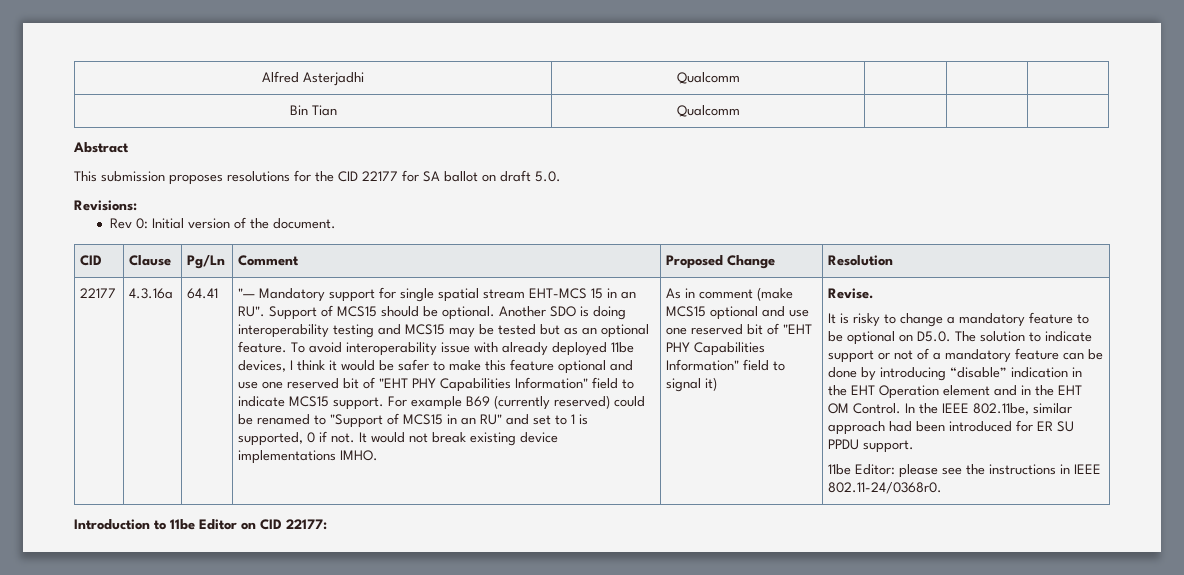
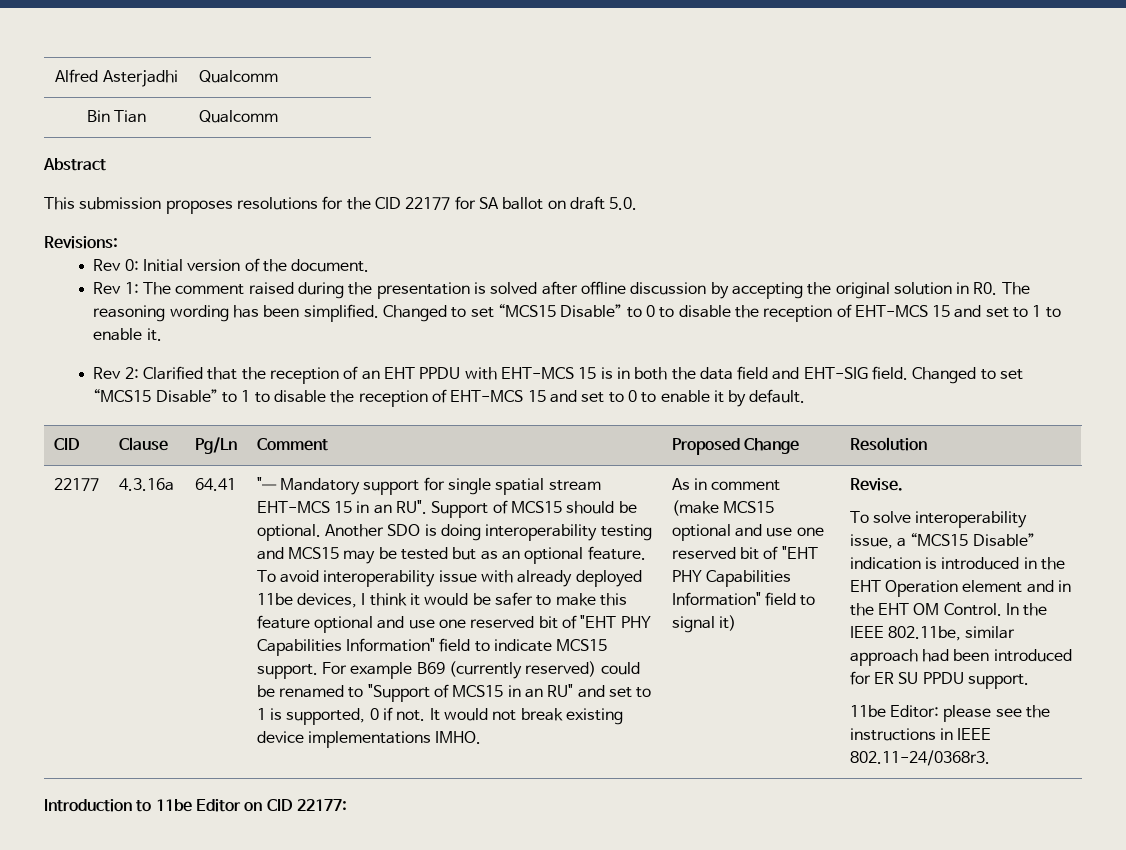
+ Rev 1: The comment raised during the presentation is solved after offline discussion by accepting the original solution in R0. The reasoning wording has been simplified. Changed to set “MCS15 Disable” to 0 to disable the reception of EHT-MCS 15 and set to 1 to enable it.
+ Rev 2: Clarified that the reception of an EHT PPDU with EHT-MCS 15 is in both the data field and EHT-SIG field. Changed to set “MCS15 Disable” to 1 to disable the reception of EHT-MCS 15 and set to 0 to enable it by default.
- It is risky to change a mandatory feature to be optional on D5.0. The solution to indicate support or not of a mandatory feature can be done by introducing “disable” indication in the EHT Operation element and in the EHT OM Control.
+ To solve interoperability issue, a “MCS15 Disable” indication is introduced in the EHT Operation element and in the EHT OM Control.
- 11be Editor: please see the instructions in IEEE 802.11-24/0368r0.
+ 11be Editor: please see the instructions in IEEE 802.11-24/0368r3.

